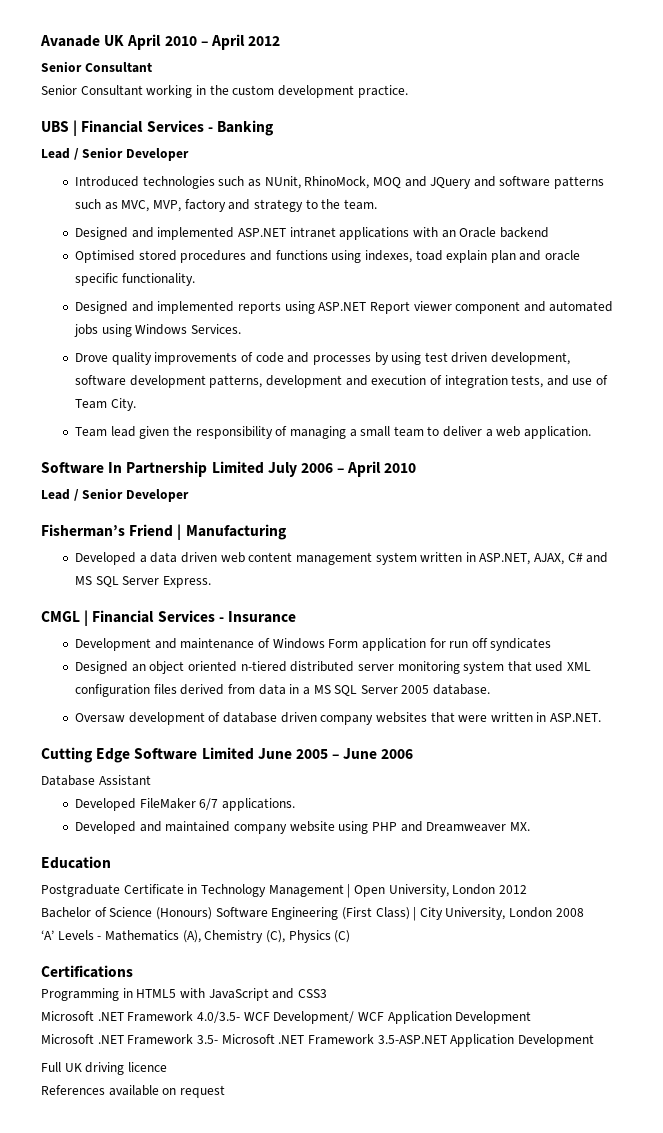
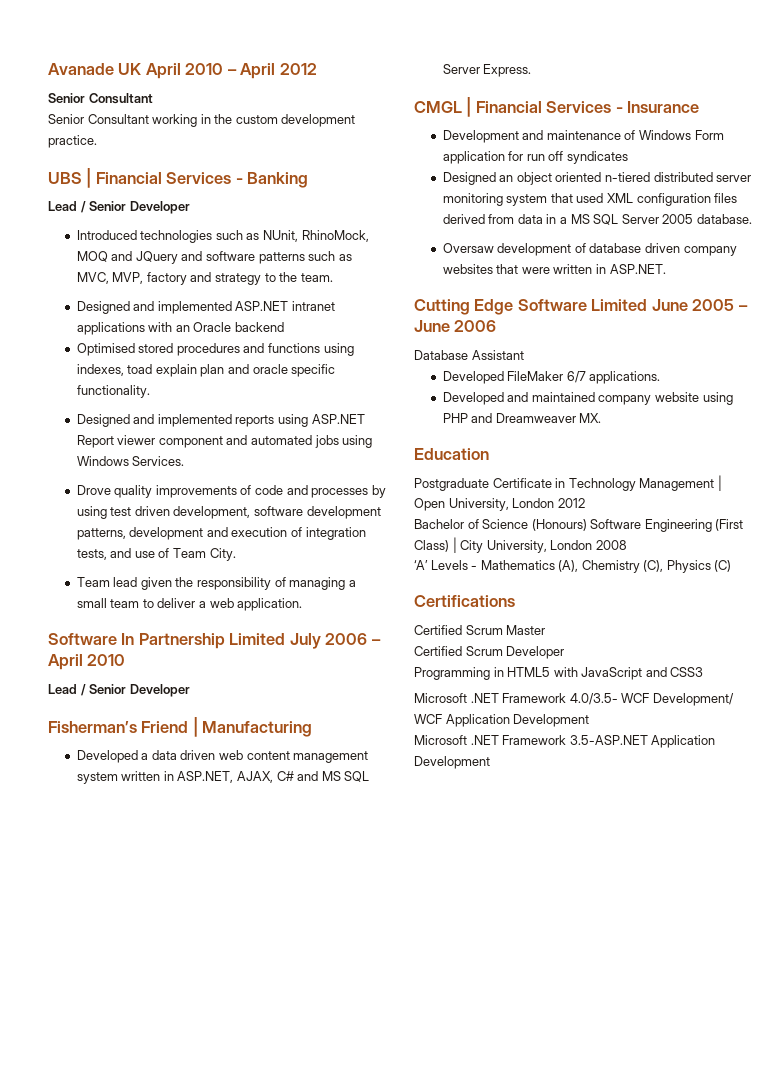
+ Certified Scrum Master
+ Certified Scrum Developer
- Microsoft .NET Framework 3.5- Microsoft .NET Framework 3.5-ASP.NET Application Development
+ Microsoft .NET Framework 3.5-ASP.NET Application Development
- Full UK driving licence
- References available on request

